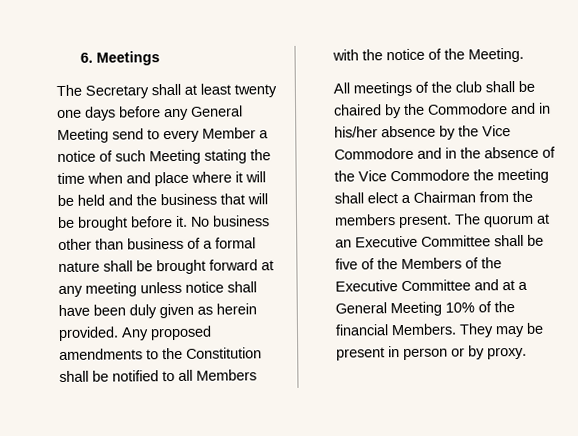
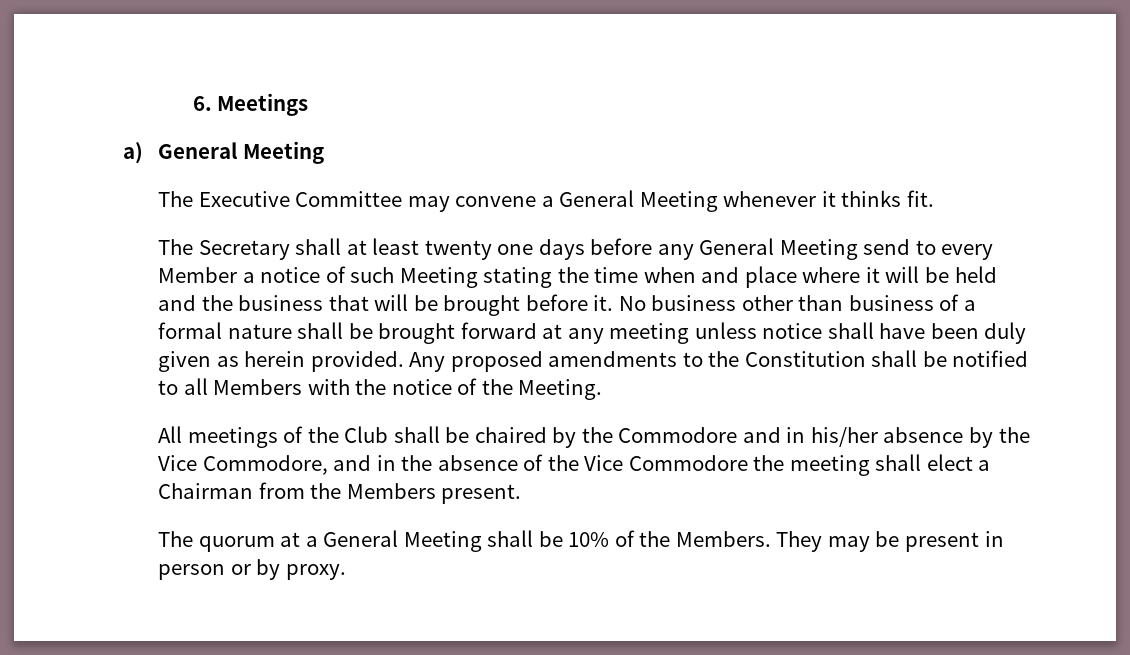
+ a) General Meeting
+ The Executive Committee may convene a General Meeting whenever it thinks fit.
- All meetings of the club shall be chaired by the Commodore and in his/her absence by the Vice Commodore and in the absence of the Vice Commodore the meeting shall elect a Chairman from the members present. The quorum at an Executive Committee shall be five of the Members of the Executive Committee and at a General Meeting 10% of the financial Members.
+ All meetings of the Club shall be chaired by the Commodore and in his/her absence by the Vice Commodore, and in the absence of the Vice Commodore the meeting shall elect a Chairman from the Members present.
+ The quorum at a General Meeting shall be 10% of the Members.

